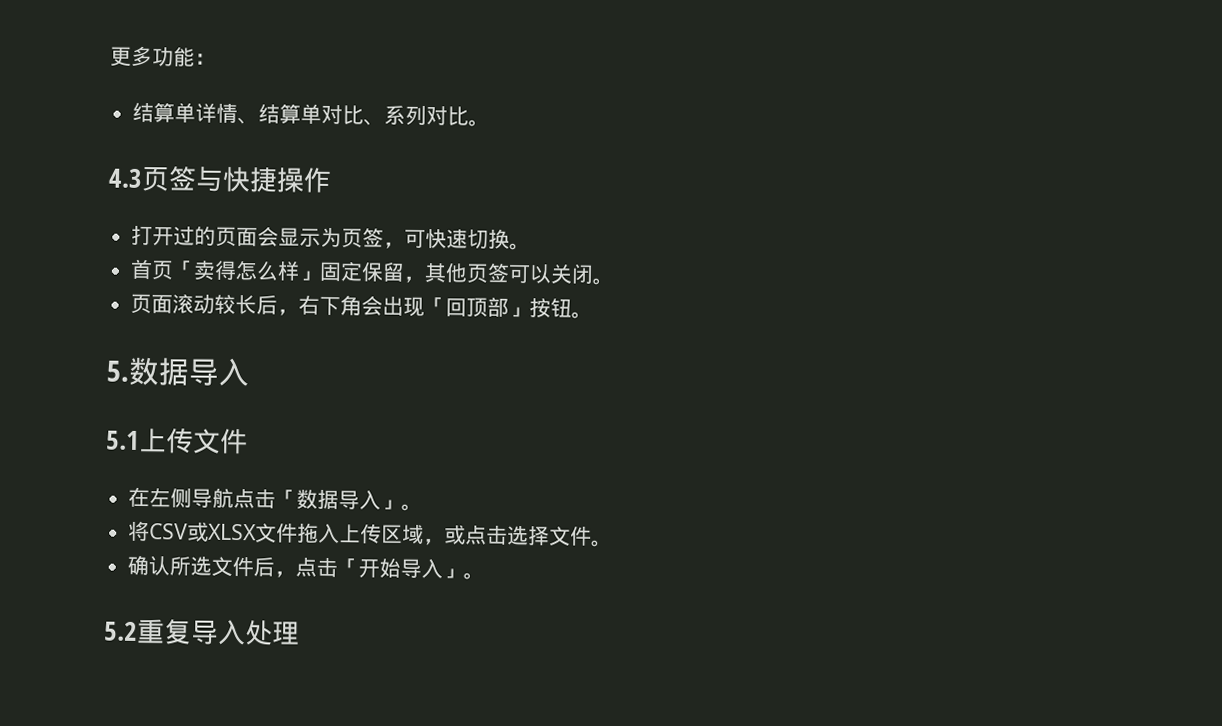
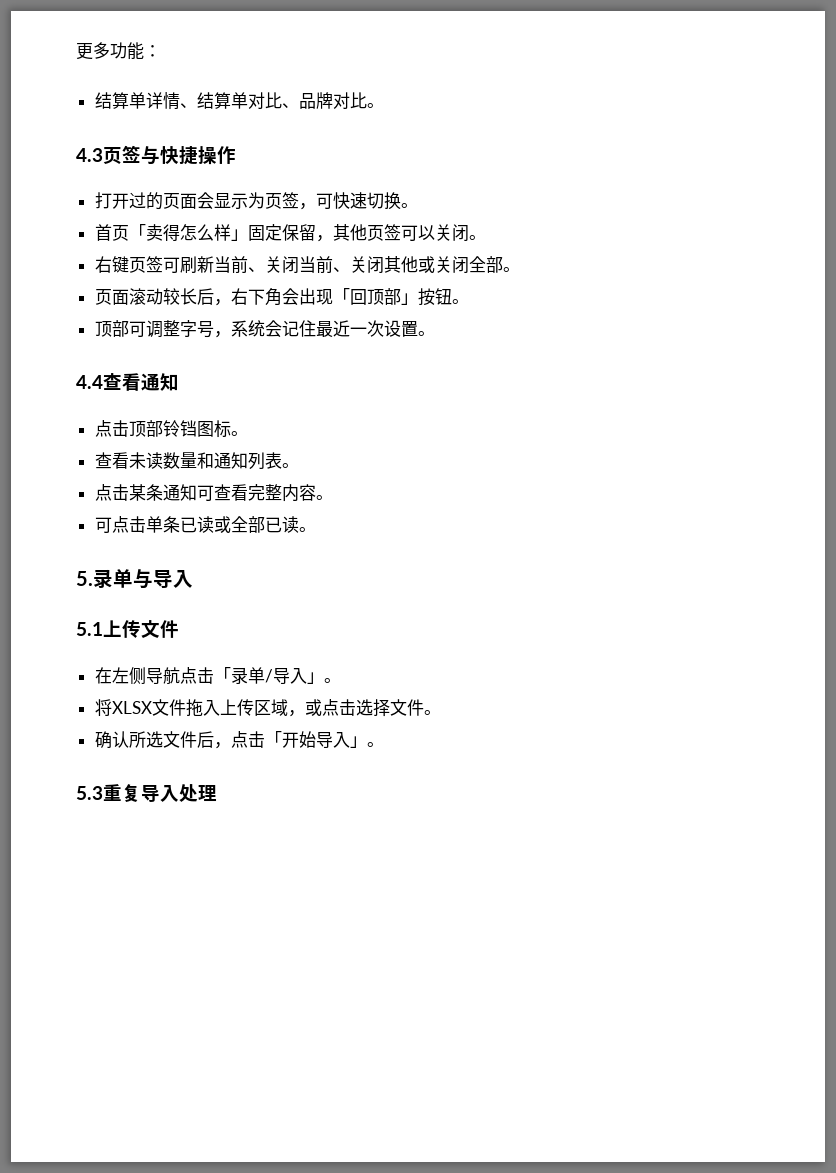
- 结算单详情、结算单对比、系列对比。
+ 结算单详情、结算单对比、品牌对比。
+ 右键页签可刷新当前、关闭当前、关闭其他或关闭全部。
+ 顶部可调整字号，系统会记住最近一次设置。
+ 4.4查看通知
+ 点击顶部铃铛图标。
+ 查看未读数量和通知列表。
+ 点击某条通知可查看完整内容。
+ 可点击单条已读或全部已读。
- 5.数据导入
+ 5.录单与导入
- 在左侧导航点击「数据导入」。
+ 在左侧导航点击「录单/导入」。
- 将CSV或XLSX文件拖入上传区域，或点击选择文件。
+ 将XLSX文件拖入上传区域，或点击选择文件。
- 5.2重复导入处理
+ 5.3重复导入处理

